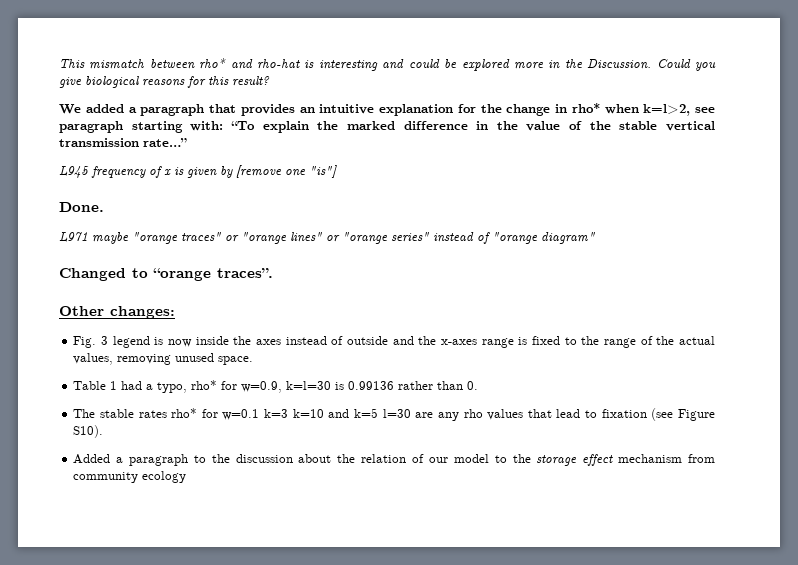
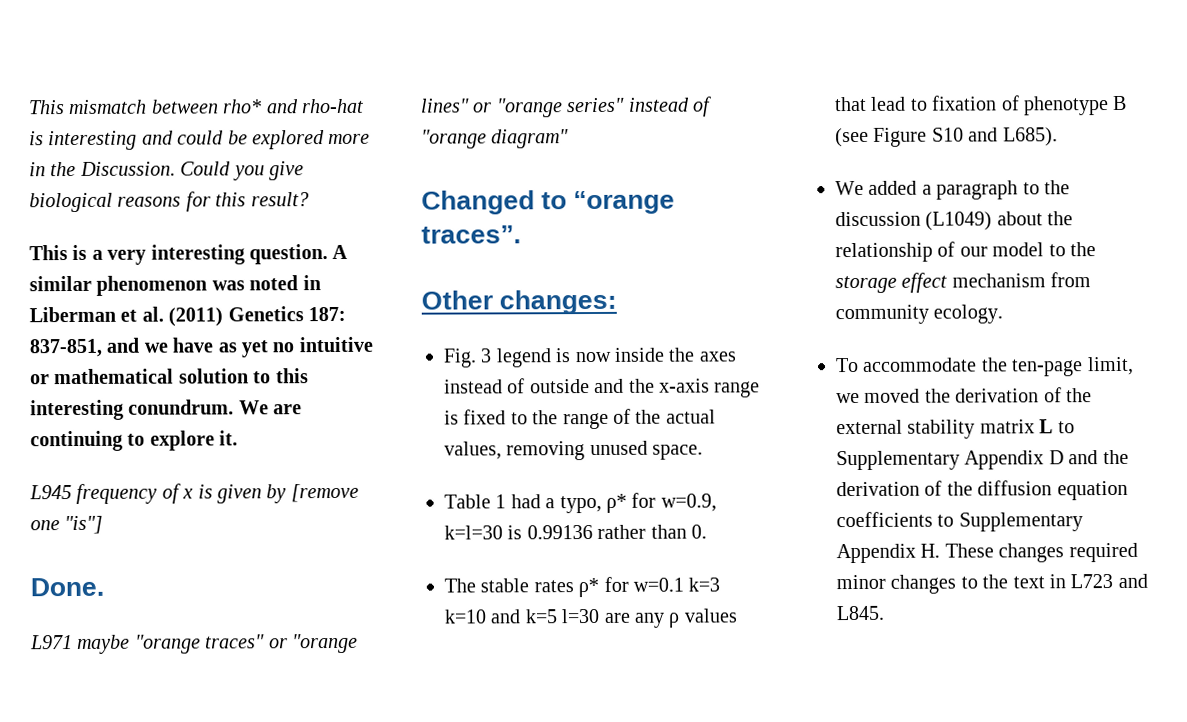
- We added a paragraph that provides an intuitive explanation for the change in rho* when k=l>2, see paragraph starting with: “To explain the marked difference in the value of the stable vertical transmission rate…”
+ This is a very interesting question. A similar phenomenon was noted in Liberman et al. (2011) Genetics 187: 837-851, and we have as yet no intuitive or mathematical solution to this interesting conundrum. We are continuing to explore it.
- Fig. 3 legend is now inside the axes instead of outside and the x-axes range is fixed to the range of the actual values, removing unused space.
+ Fig. 3 legend is now inside the axes instead of outside and the x-axis range is fixed to the range of the actual values, removing unused space.
- Table 1 had a typo, rho* for w=0.9, k=l=30 is 0.99136 rather than 0.
+ Table 1 had a typo, ρ* for w=0.9, k=l=30 is 0.99136 rather than 0.
- The stable rates rho* for w=0.1 k=3 k=10 and k=5 l=30 are any rho values that lead to fixation (see Figure S10).
- Added a paragraph to the discussion about the relation of our model to the storage effect mechanism from community ecology
+ The stable rates ρ* for w=0.1 k=3 k=10 and k=5 l=30 are any ρ values that lead to fixation of phenotype B (see Figure S10 and L685).
+ We added a paragraph to the discussion (L1049) about the relationship of our model to the storage effect mechanism from community ecology.
+ To accommodate the ten-page limit, we moved the derivation of the external stability matrix L to Supplementary Appendix D and the derivation of the diffusion equation coefficients to Supplementary Appendix H. These changes required minor changes to the text in L723 and L845.

